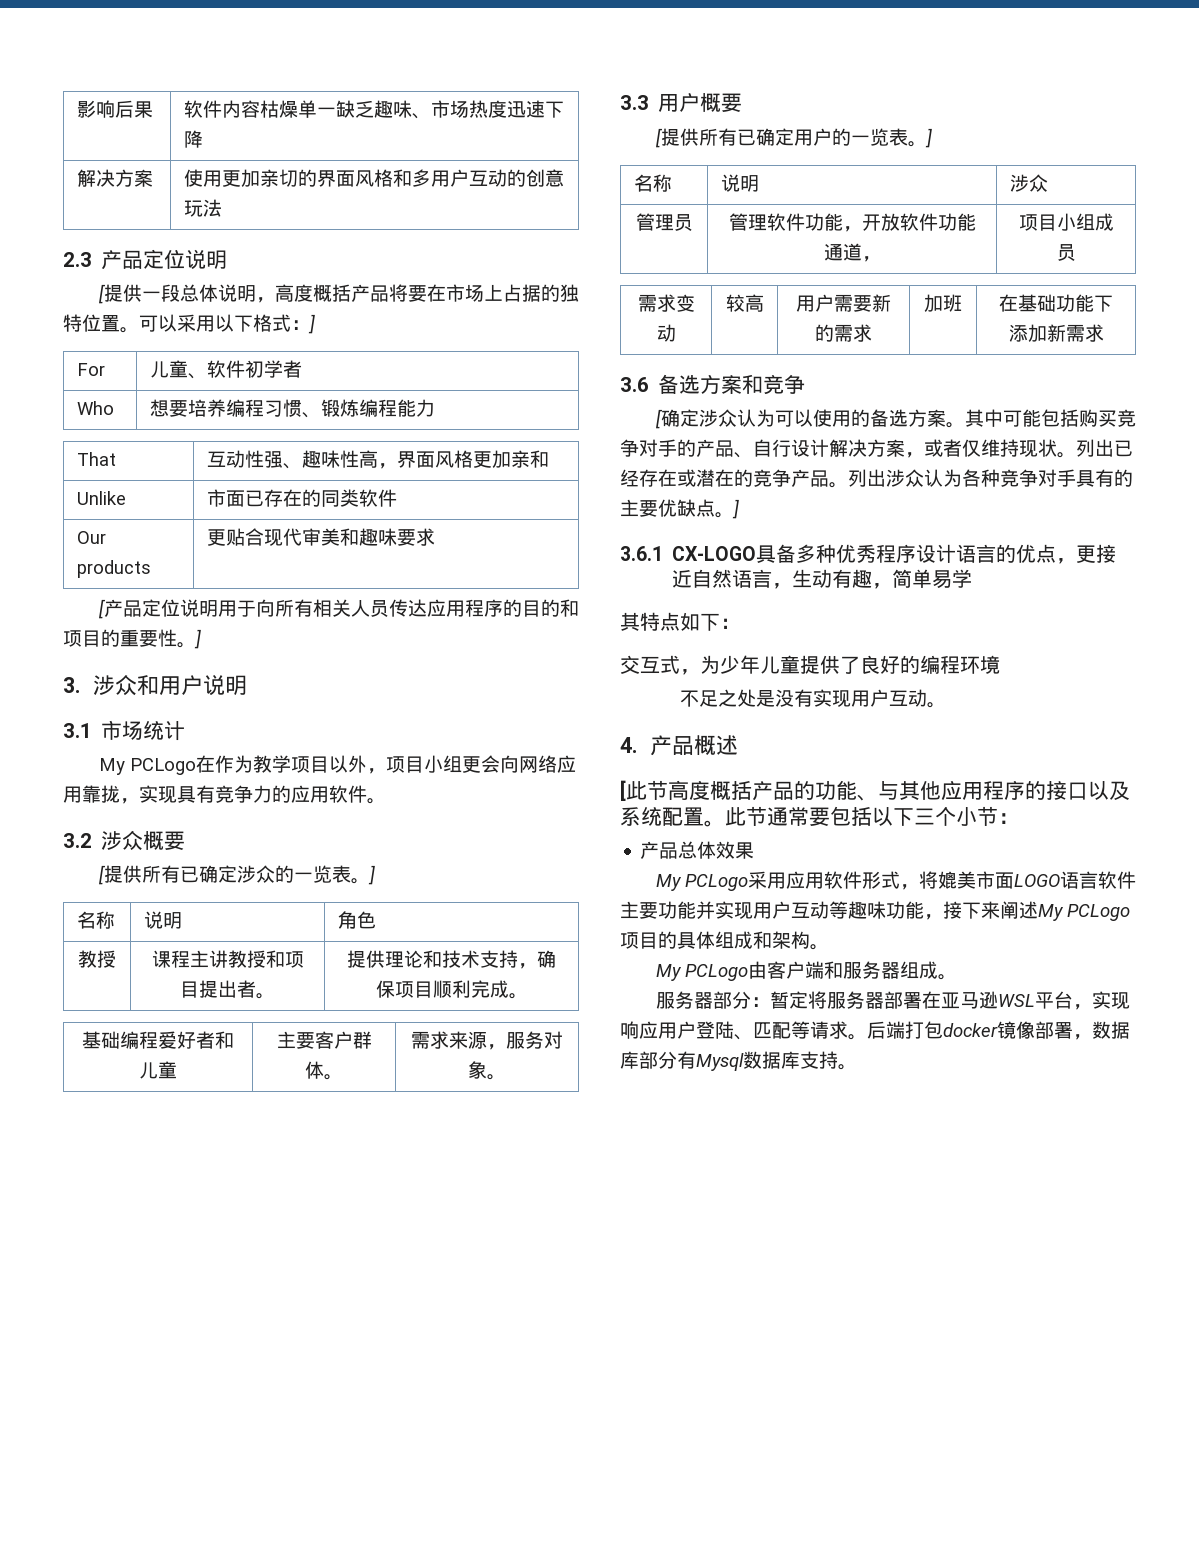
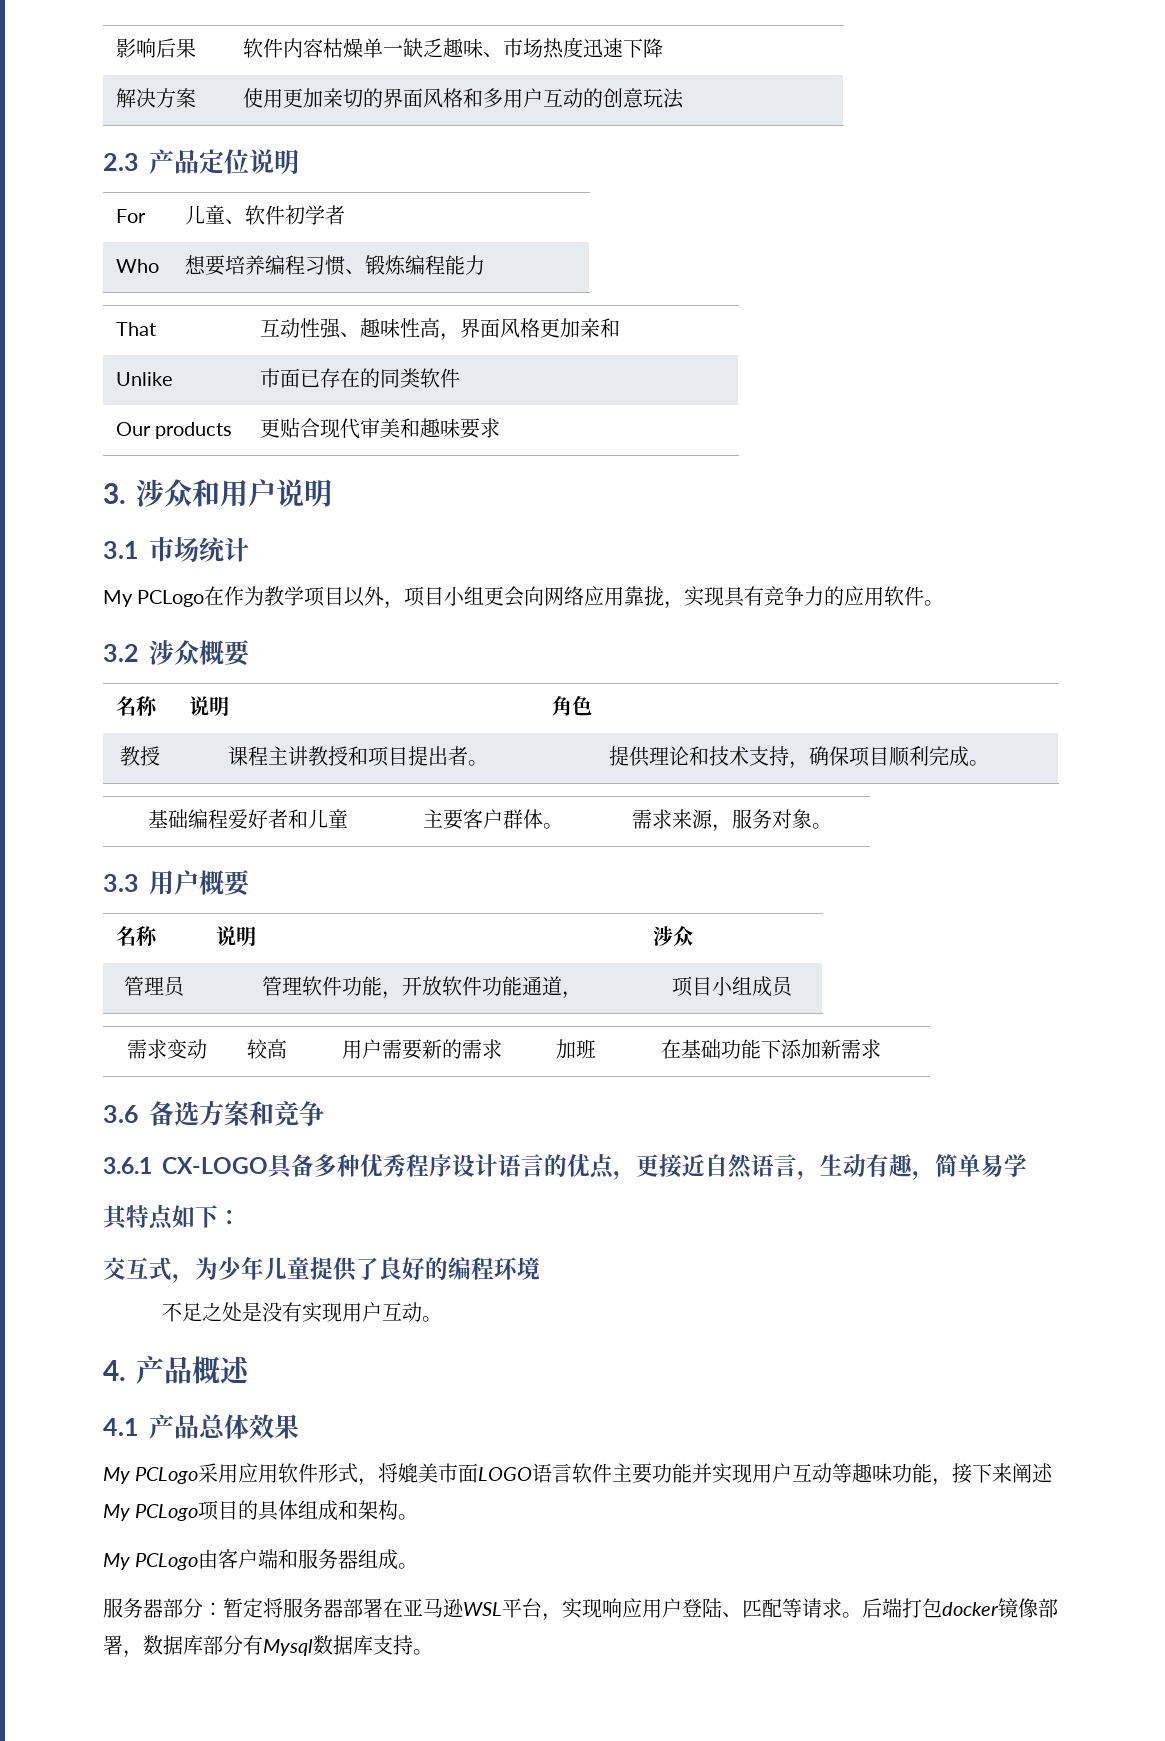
- [提供一段总体说明，高度概括产品将要在市场上占据的独特位置。可以采用以下格式：]
- [产品定位说明用于向所有相关人员传达应用程序的目的和项目的重要性。]
- [提供所有已确定涉众的一览表。]
- [提供所有已确定用户的一览表。]
- [确定涉众认为可以使用的备选方案。其中可能包括购买竞争对手的产品、自行设计解决方案，或者仅维持现状。列出已经存在或潜在的竞争产品。列出涉众认为各种竞争对手具有的主要优缺点。]
- [此节高度概括产品的功能、与其他应用程序的接口以及系统配置。此节通常要包括以下三个小节：
- 产品总体效果
+ 4.1产品总体效果

